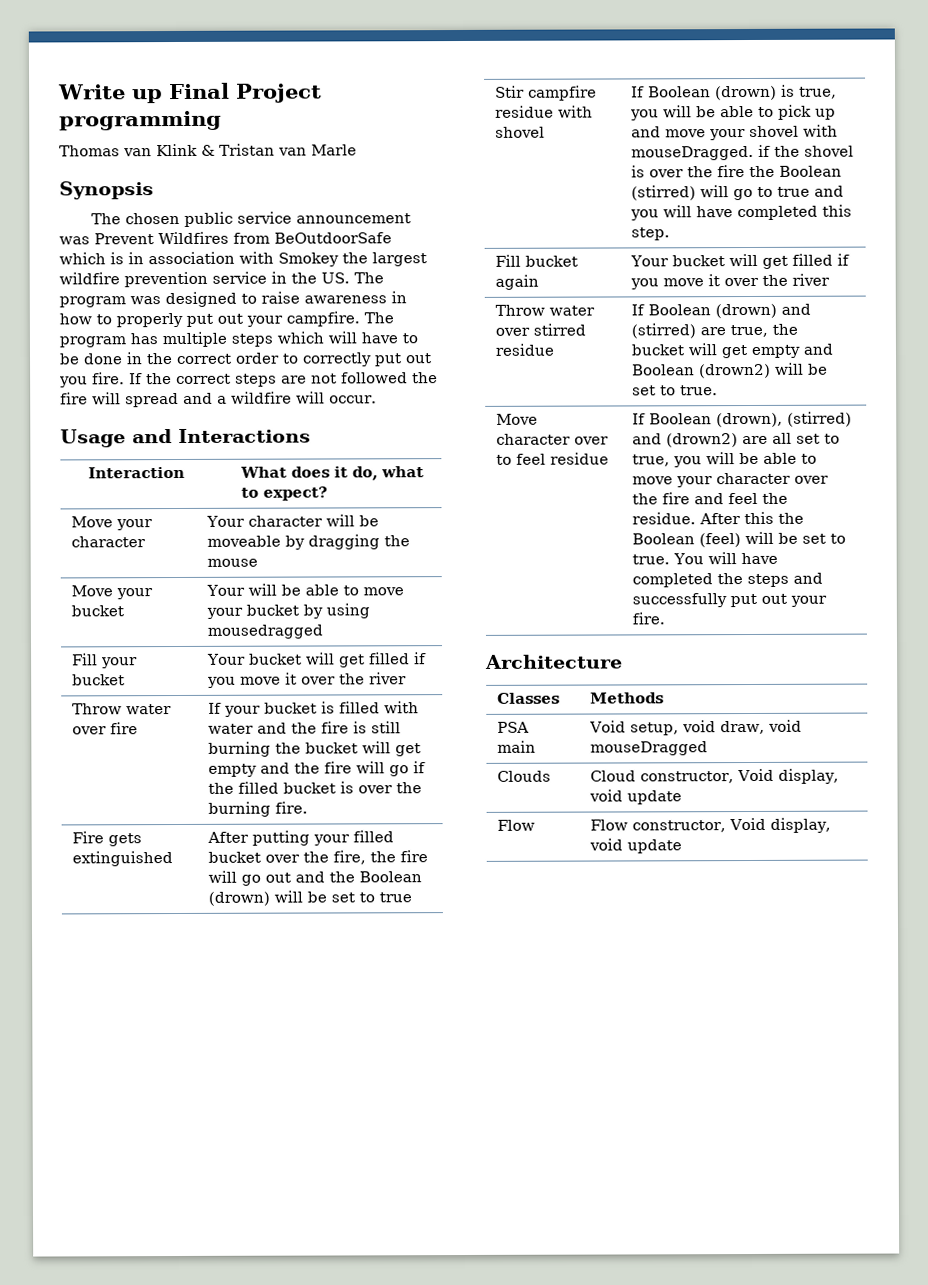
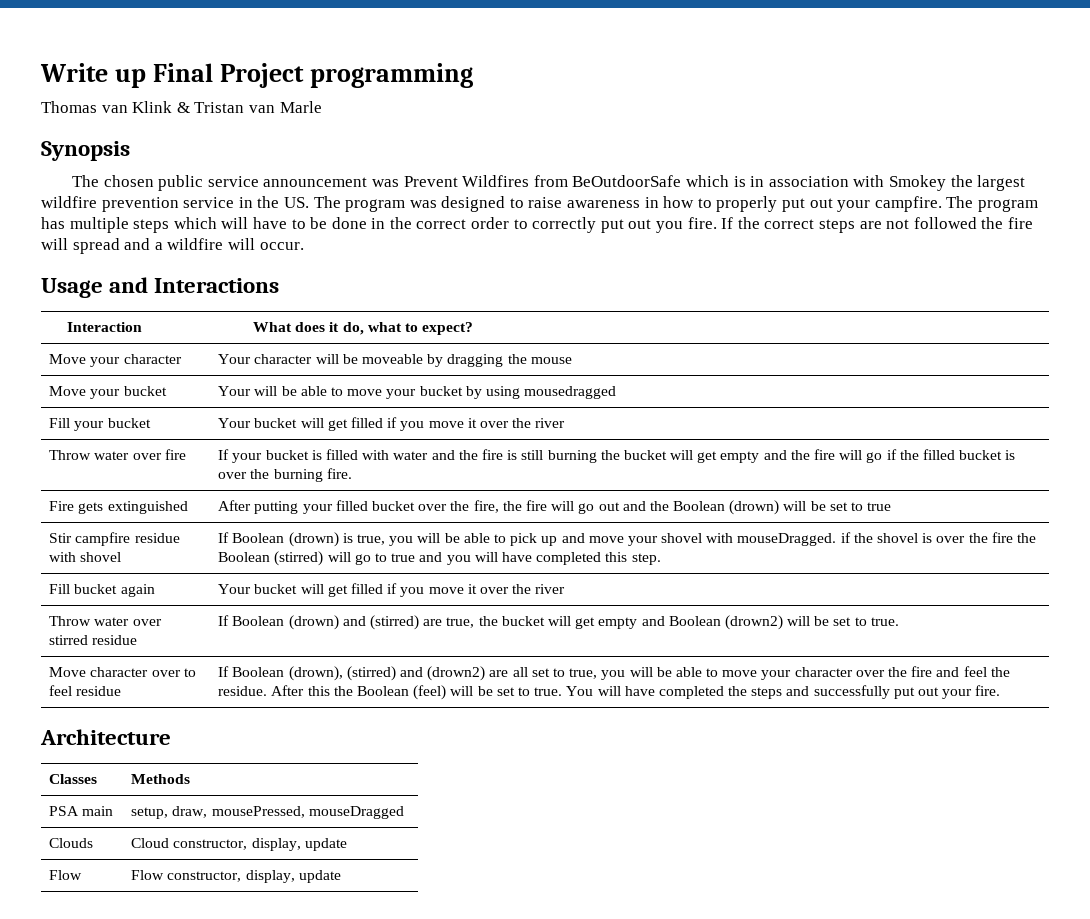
- PSA main | Void setup, void draw, void mouseDragged
+ PSA main | setup, draw, mousePressed, mouseDragged
- Clouds | Cloud constructor, Void display, void update
+ Clouds | Cloud constructor, display, update
- Flow | Flow constructor, Void display, void update
+ Flow | Flow constructor, display, update

